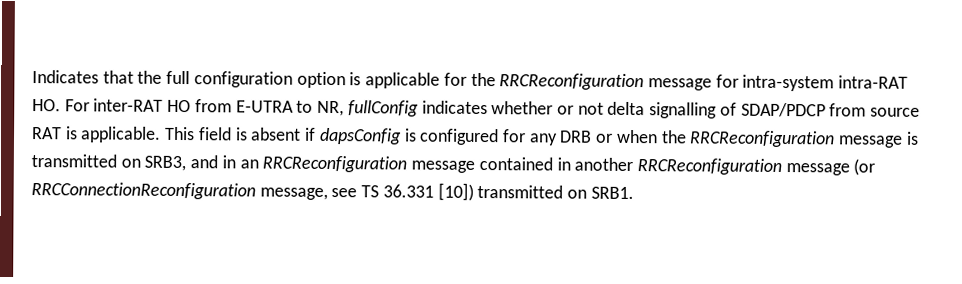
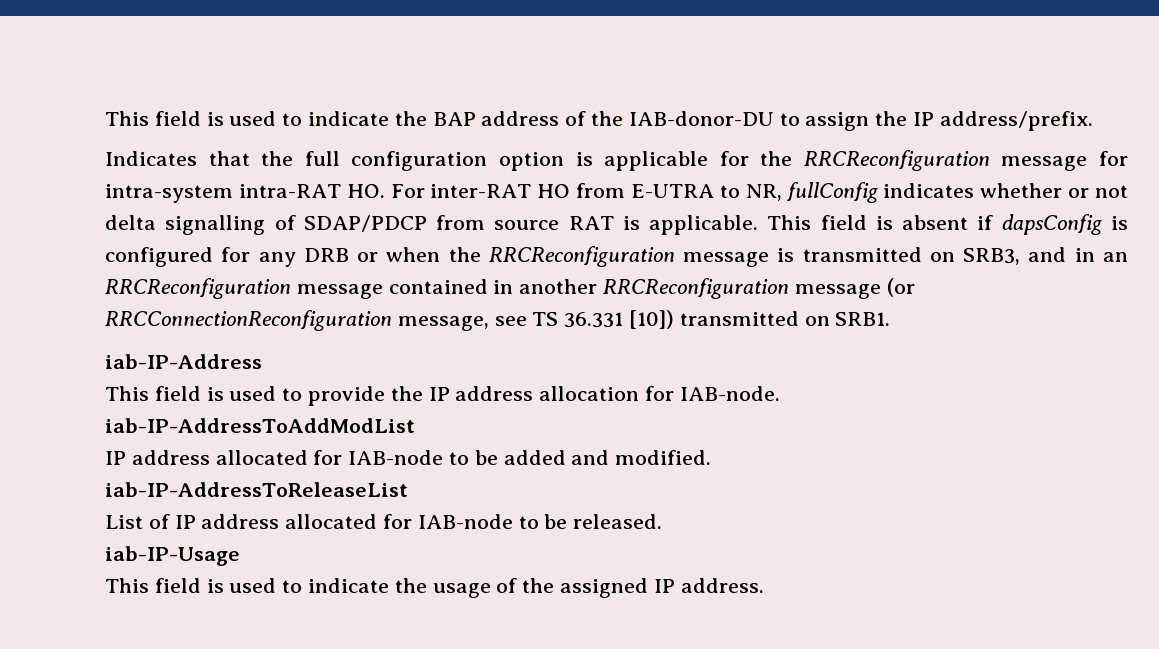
+ This field is used to indicate the BAP address of the IAB-donor-DU to assign the IP address/prefix.
+ iab-IP-Address
+ This field is used to provide the IP address allocation for IAB-node.
+ iab-IP-AddressToAddModList
+ IP address allocated for IAB-node to be added and modified.
+ iab-IP-AddressToReleaseList
+ List of IP address allocated for IAB-node to be released.
+ iab-IP-Usage
+ This field is used to indicate the usage of the assigned IP address.

